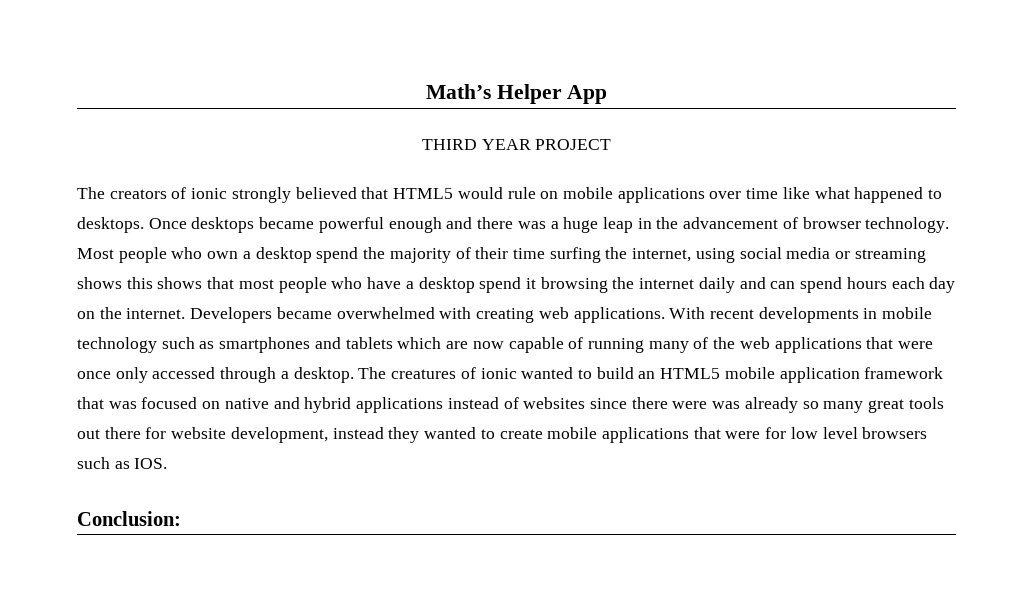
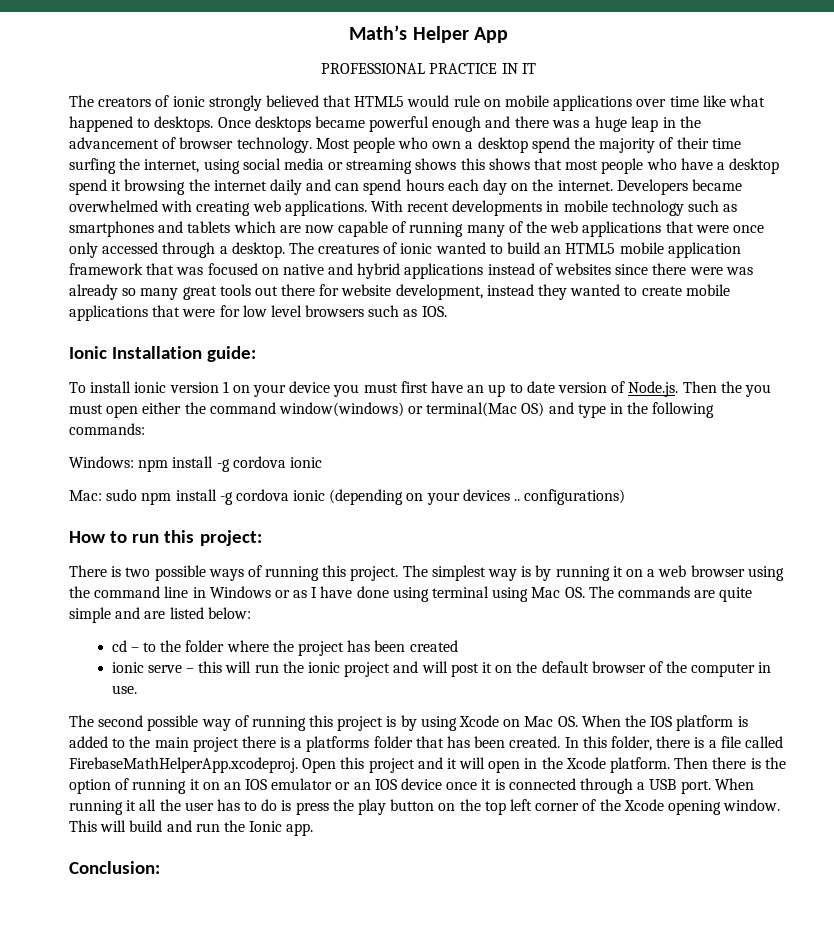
- THIRD YEAR PROJECT
+ PROFESSIONAL PRACTICE IN IT
+ Ionic Installation guide:
+ To install ionic version 1 on your device you must first have an up to date version of Node.js. Then the you must open either the command window(windows) or terminal(Mac OS) and type in the following commands:
+ Windows: npm install -g cordova ionic
+ Mac: sudo npm install -g cordova ionic (depending on your devices .. configurations)
+ How to run this project:
+ There is two possible ways of running this project. The simplest way is by running it on a web browser using the command line in Windows or as I have done using terminal using Mac OS. The commands are quite simple and are listed below:
+ cd – to the folder where the project has been created
+ ionic serve – this will run the ionic project and will post it on the default browser of the computer in use.
+ The second possible way of running this project is by using Xcode on Mac OS. When the IOS platform is added to the main project there is a platforms folder that has been created. In this folder, there is a file called FirebaseMathHelperApp.xcodeproj. Open this project and it will open in the Xcode platform. Then there is the option of running it on an IOS emulator or an IOS device once it is connected through a USB port. When running it all the user has to do is press the play button on the top left corner of the Xcode opening window. This will build and run the Ionic app.

